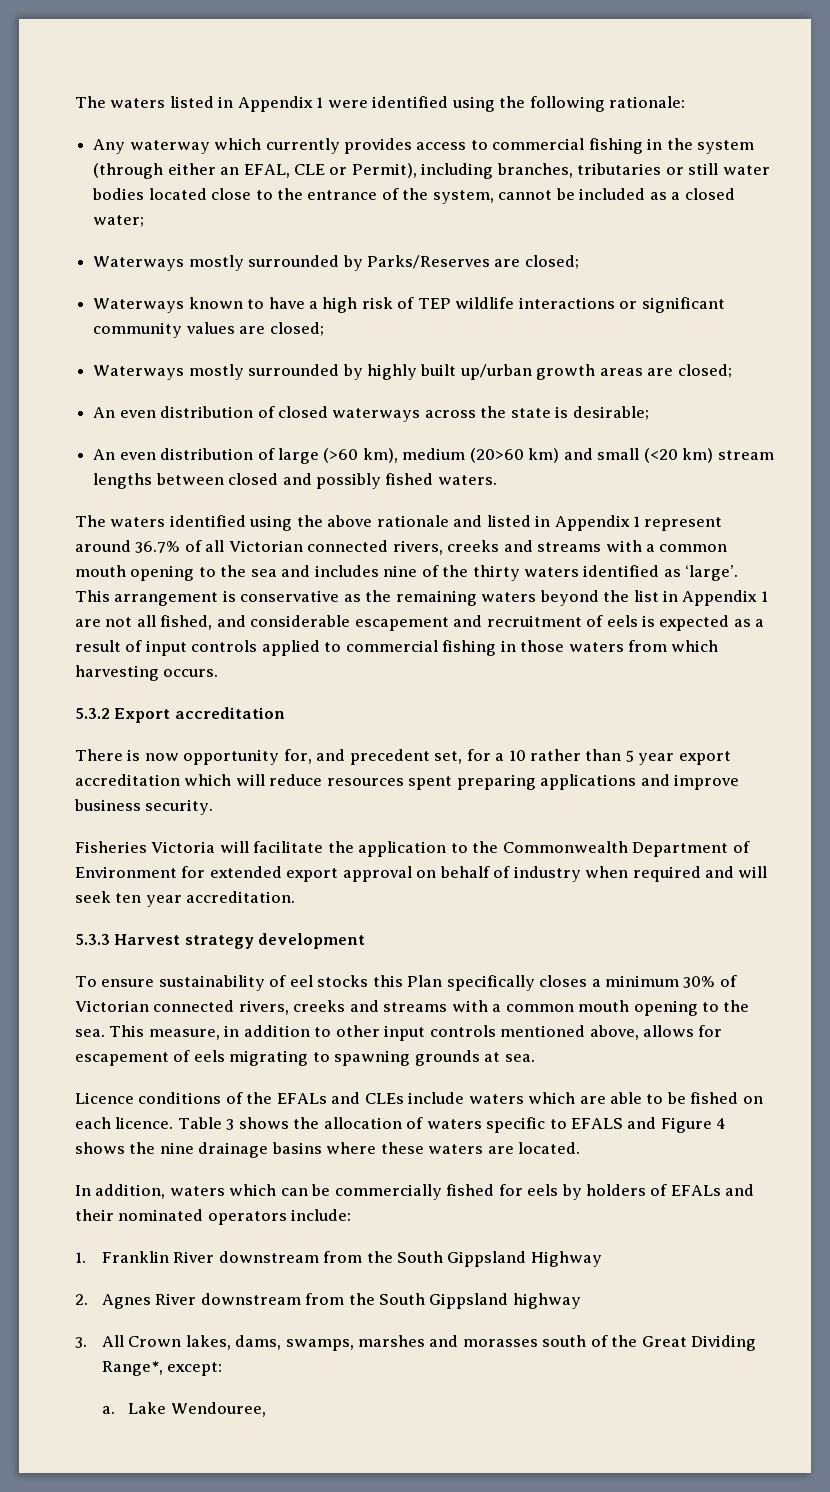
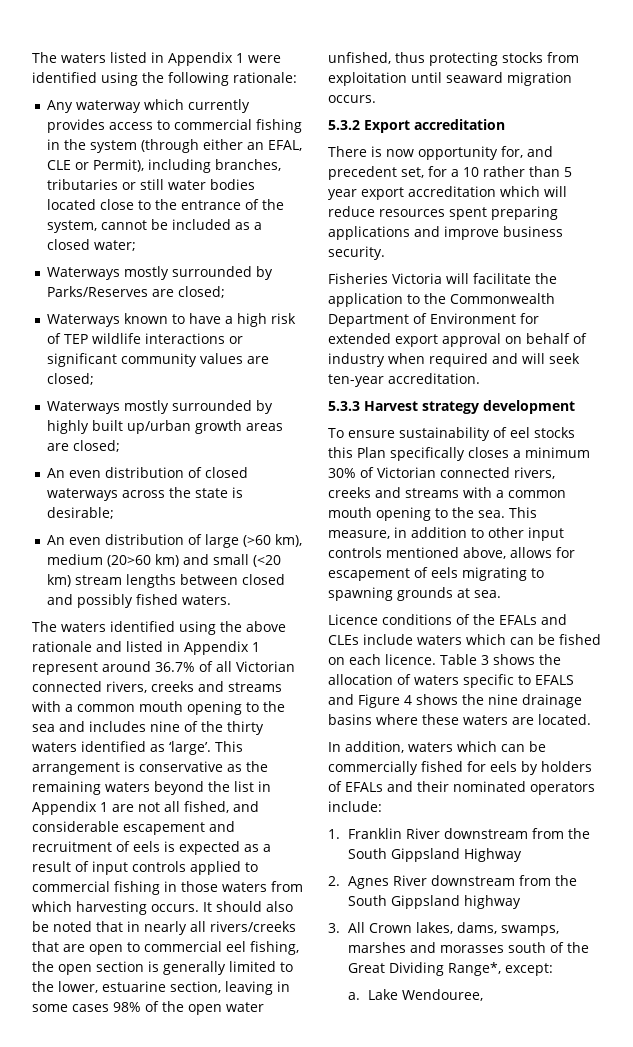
+ It should also be noted that in nearly all rivers/creeks that are open to commercial eel fishing, the open section is generally limited to the lower, estuarine section, leaving in some cases 98% of the open water unfished, thus protecting stocks from exploitation until seaward migration occurs.
- Fisheries Victoria will facilitate the application to the Commonwealth Department of Environment for extended export approval on behalf of industry when required and will seek ten year accreditation.
+ Fisheries Victoria will facilitate the application to the Commonwealth Department of Environment for extended export approval on behalf of industry when required and will seek ten-year accreditation.
- Licence conditions of the EFALs and CLEs include waters which are able to be fished on each licence.
+ Licence conditions of the EFALs and CLEs include waters which can be fished on each licence.

